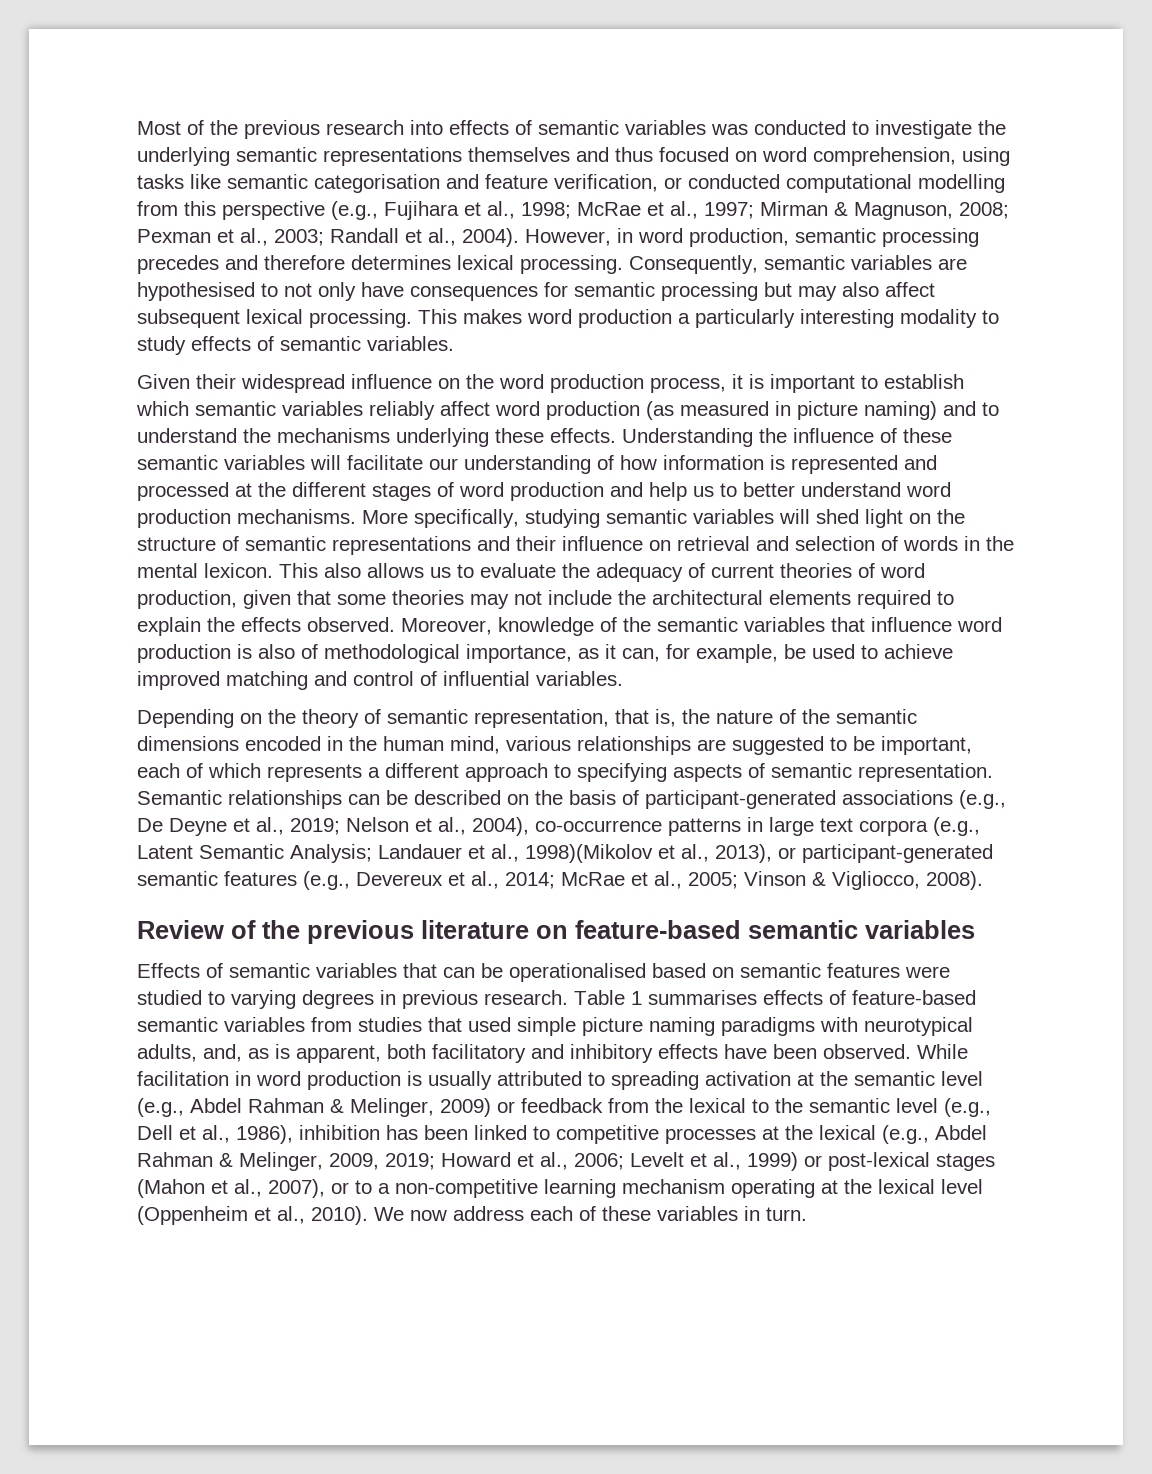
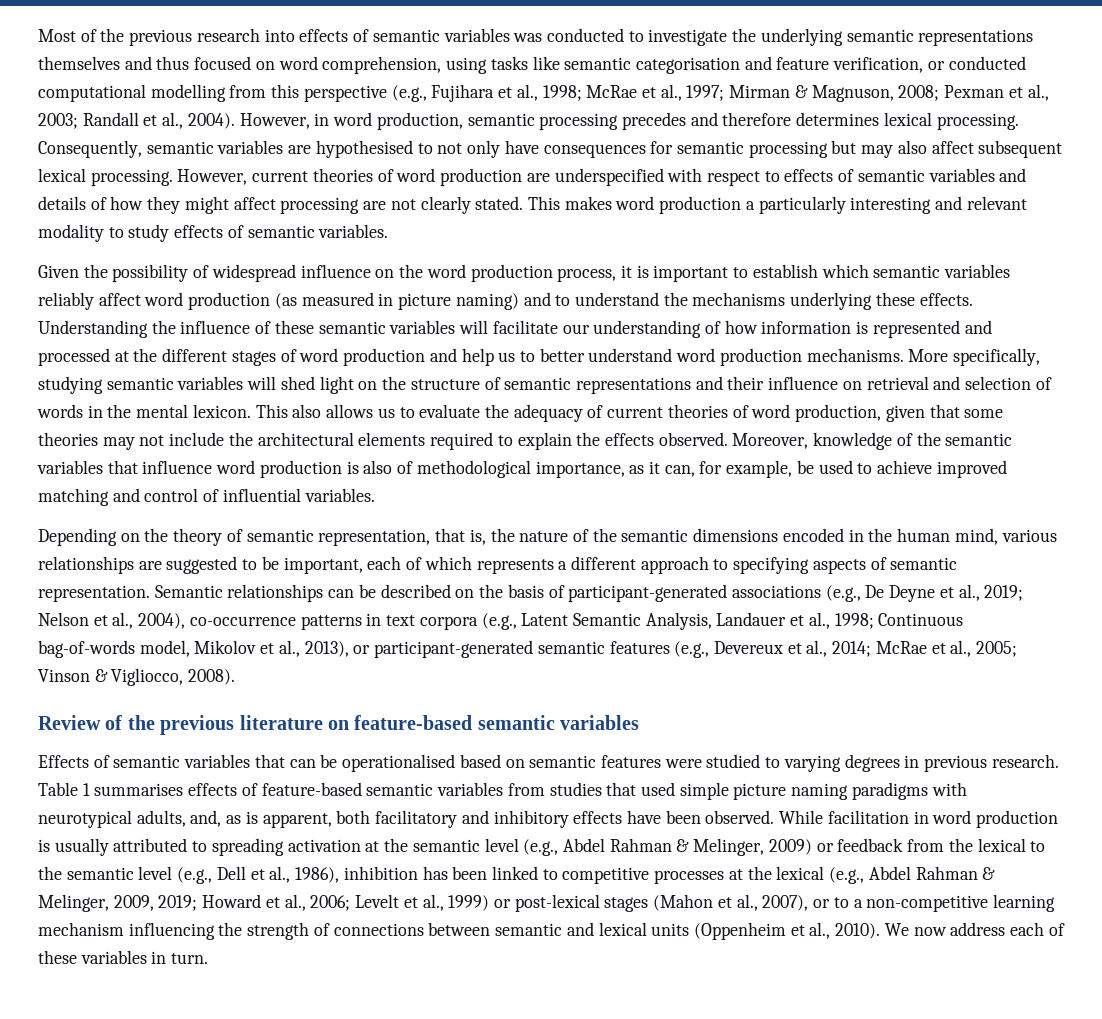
+ However, current theories of word production are underspecified with respect to effects of semantic variables and details of how they might affect processing are not clearly stated.
- This makes word production a particularly interesting modality to study effects of semantic variables.
+ This makes word production a particularly interesting and relevant modality to study effects of semantic variables.
- Given their widespread influence on the word production process, it is important to establish which semantic variables reliably affect word production (as measured in picture naming) and to understand the mechanisms underlying these effects.
+ Given the possibility of widespread influence on the word production process, it is important to establish which semantic variables reliably affect word production (as measured in picture naming) and to understand the mechanisms underlying these effects.
- Semantic relationships can be described on the basis of participant-generated associations (e.g., De Deyne et al., 2019; Nelson et al., 2004), co-occurrence patterns in large text corpora (e.g., Latent Semantic Analysis; Landauer et al., 1998)(Mikolov et al., 2013), or participant-generated semantic features (e.g., Devereux et al., 2014; McRae et al., 2005; Vinson & Vigliocco, 2008).
+ Semantic relationships can be described on the basis of participant-generated associations (e.g., De Deyne et al., 2019; Nelson et al., 2004), co-occurrence patterns in text corpora (e.g., Latent Semantic Analysis, Landauer et al., 1998; Continuous bag-of-words model, Mikolov et al., 2013), or participant-generated semantic features (e.g., Devereux et al., 2014; McRae et al., 2005; Vinson & Vigliocco, 2008).
- Levelt et al., 1999) or post-lexical stages (Mahon et al., 2007), or to a non-competitive learning mechanism operating at the lexical level (Oppenheim et al., 2010).
+ Levelt et al., 1999) or post-lexical stages (Mahon et al., 2007), or to a non-competitive learning mechanism influencing the strength of connections between semantic and lexical units (Oppenheim et al., 2010).

